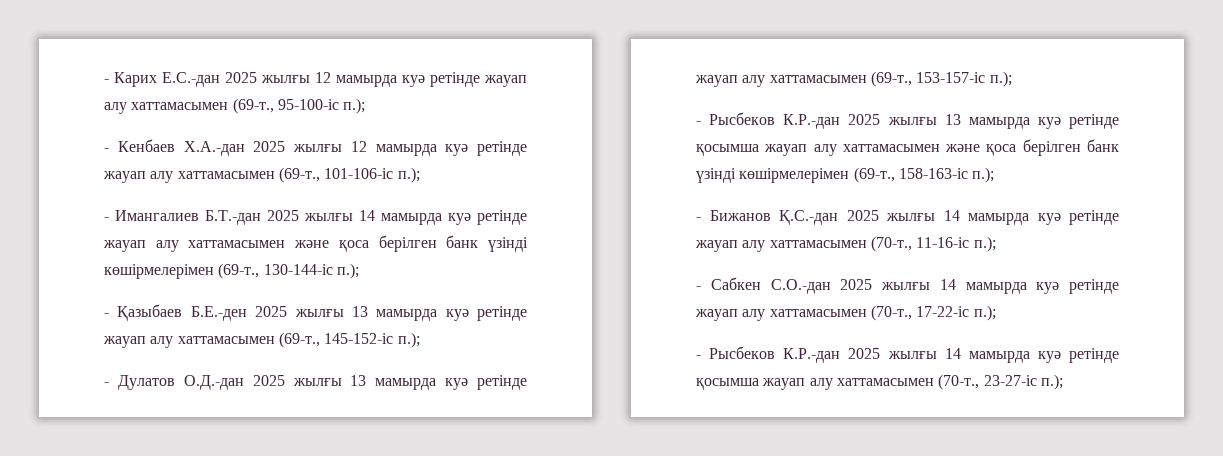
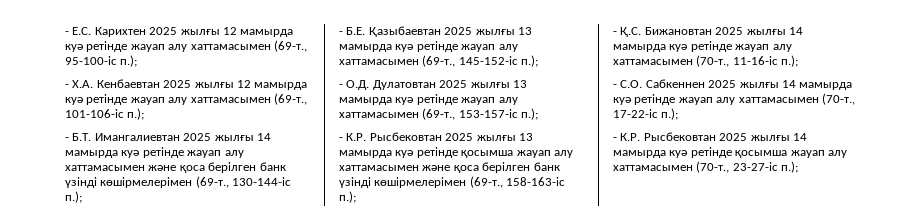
- - Карих Е.С.-дан 2025 жылғы 12 мамырда куә ретінде жауап алу хаттамасымен (69-т., 95-100-іс п.);
+ - Е.С. Карихтен 2025 жылғы 12 мамырда куә ретінде жауап алу хаттамасымен (69-т., 95-100-іс п.);
- - Кенбаев Х.А.-дан 2025 жылғы 12 мамырда куә ретінде жауап алу хаттамасымен (69-т., 101-106-іс п.);
+ - Х.А. Кенбаевтан 2025 жылғы 12 мамырда куә ретінде жауап алу хаттамасымен (69-т., 101-106-іс п.);
- - Имангалиев Б.Т.-дан 2025 жылғы 14 мамырда куә ретінде жауап алу хаттамасымен және қоса берілген банк үзінді көшірмелерімен (69-т., 130-144-іс п.);
+ - Б.Т. Имангалиевтан 2025 жылғы 14 мамырда куә ретінде жауап алу хаттамасымен және қоса берілген банк үзінді көшірмелерімен (69-т., 130-144-іс п.);
- - Қазыбаев Б.Е.-ден 2025 жылғы 13 мамырда куә ретінде жауап алу хаттамасымен (69-т., 145-152-іс п.);
+ - Б.Е. Қазыбаевтан 2025 жылғы 13 мамырда куә ретінде жауап алу хаттамасымен (69-т., 145-152-іс п.);
- - Дулатов О.Д.-дан 2025 жылғы 13 мамырда куә ретінде жауап алу хаттамасымен (69-т., 153-157-іс п.);
+ - О.Д. Дулатовтан 2025 жылғы 13 мамырда куә ретінде жауап алу хаттамасымен (69-т., 153-157-іс п.);
- - Рысбеков К.Р.-дан 2025 жылғы 13 мамырда куә ретінде қосымша жауап алу хаттамасымен және қоса берілген банк үзінді көшірмелерімен (69-т., 158-163-іс п.);
+ - К.Р. Рысбековтан 2025 жылғы 13 мамырда куә ретінде қосымша жауап алу хаттамасымен және қоса берілген банк үзінді көшірмелерімен (69-т., 158-163-іс п.);
- - Бижанов Қ.С.-дан 2025 жылғы 14 мамырда куә ретінде жауап алу хаттамасымен (70-т., 11-16-іс п.);
+ - Қ.С. Бижановтан 2025 жылғы 14 мамырда куә ретінде жауап алу хаттамасымен (70-т., 11-16-іс п.);
- - Сабкен С.О.-дан 2025 жылғы 14 мамырда куә ретінде жауап алу хаттамасымен (70-т., 17-22-іс п.);
+ - С.О. Сабкеннен 2025 жылғы 14 мамырда куә ретінде жауап алу хаттамасымен (70-т., 17-22-іс п.);
- - Рысбеков К.Р.-дан 2025 жылғы 14 мамырда куә ретінде қосымша жауап алу хаттамасымен (70-т., 23-27-іс п.);
+ - К.Р. Рысбековтан 2025 жылғы 14 мамырда куә ретінде қосымша жауап алу хаттамасымен (70-т., 23-27-іс п.);

